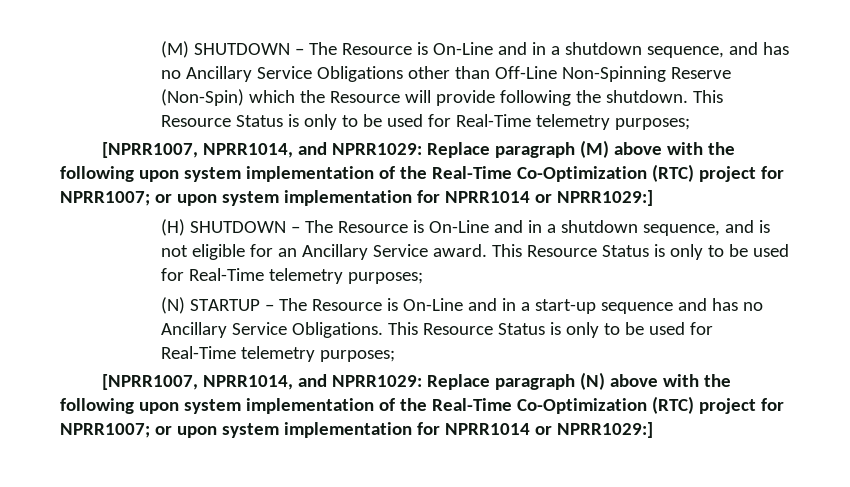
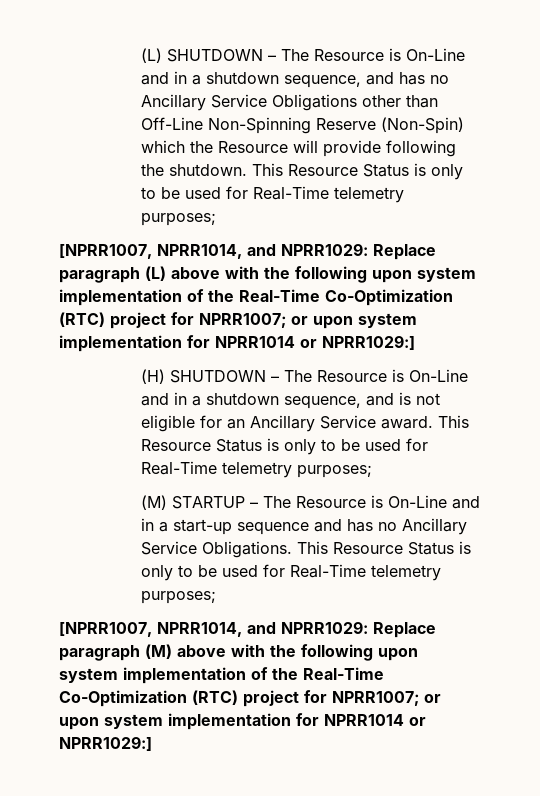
- (M) SHUTDOWN – The Resource is On-Line and in a shutdown sequence, and has no Ancillary Service Obligations other than Off-Line Non-Spinning Reserve (Non-Spin) which the Resource will provide following the shutdown.
+ (L) SHUTDOWN – The Resource is On-Line and in a shutdown sequence, and has no Ancillary Service Obligations other than Off-Line Non-Spinning Reserve (Non-Spin) which the Resource will provide following the shutdown.
- [NPRR1007, NPRR1014, and NPRR1029: Replace paragraph (M) above with the following upon system implementation of the Real-Time Co-Optimization (RTC) project for NPRR1007; or upon system implementation for NPRR1014 or NPRR1029:]
+ [NPRR1007, NPRR1014, and NPRR1029: Replace paragraph (L) above with the following upon system implementation of the Real-Time Co-Optimization (RTC) project for NPRR1007; or upon system implementation for NPRR1014 or NPRR1029:]
- (N) STARTUP – The Resource is On-Line and in a start-up sequence and has no Ancillary Service Obligations.
+ (M) STARTUP – The Resource is On-Line and in a start-up sequence and has no Ancillary Service Obligations.
- [NPRR1007, NPRR1014, and NPRR1029: Replace paragraph (N) above with the following upon system implementation of the Real-Time Co-Optimization (RTC) project for NPRR1007; or upon system implementation for NPRR1014 or NPRR1029:]
+ [NPRR1007, NPRR1014, and NPRR1029: Replace paragraph (M) above with the following upon system implementation of the Real-Time Co-Optimization (RTC) project for NPRR1007; or upon system implementation for NPRR1014 or NPRR1029:]

